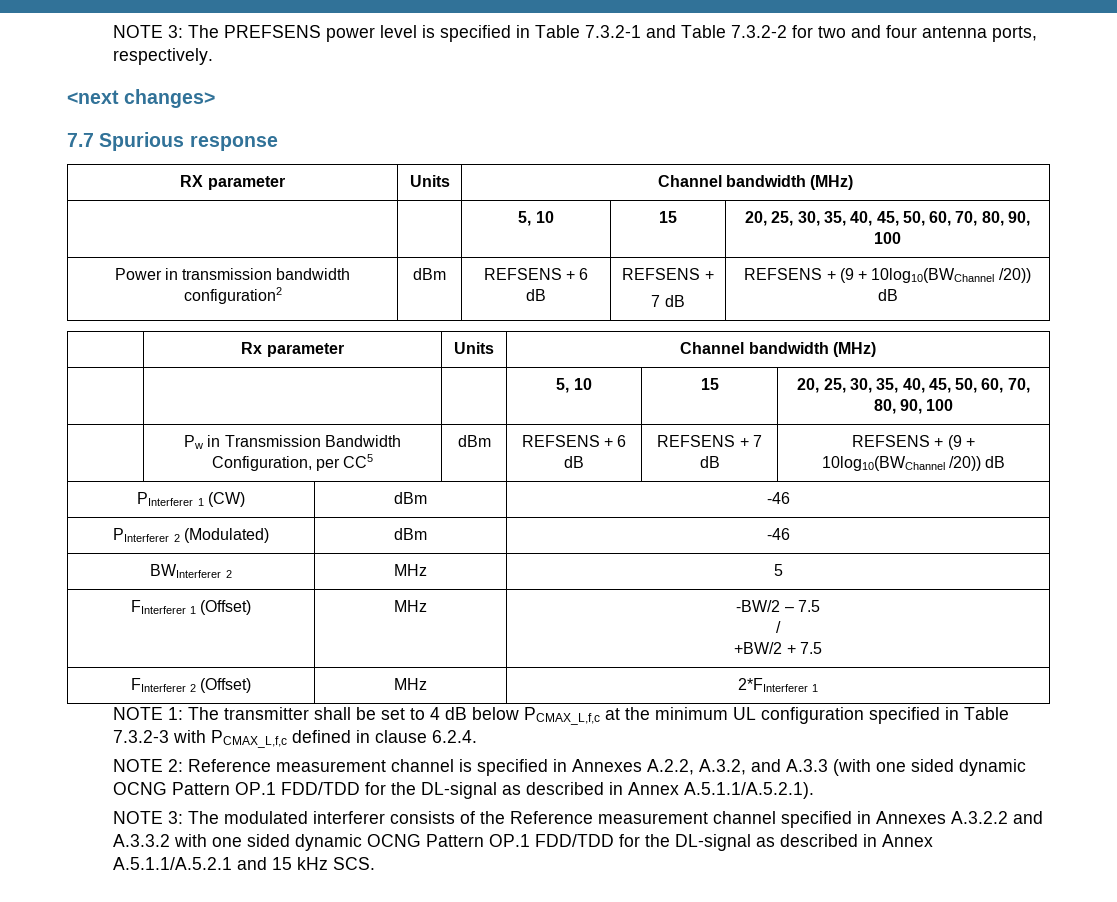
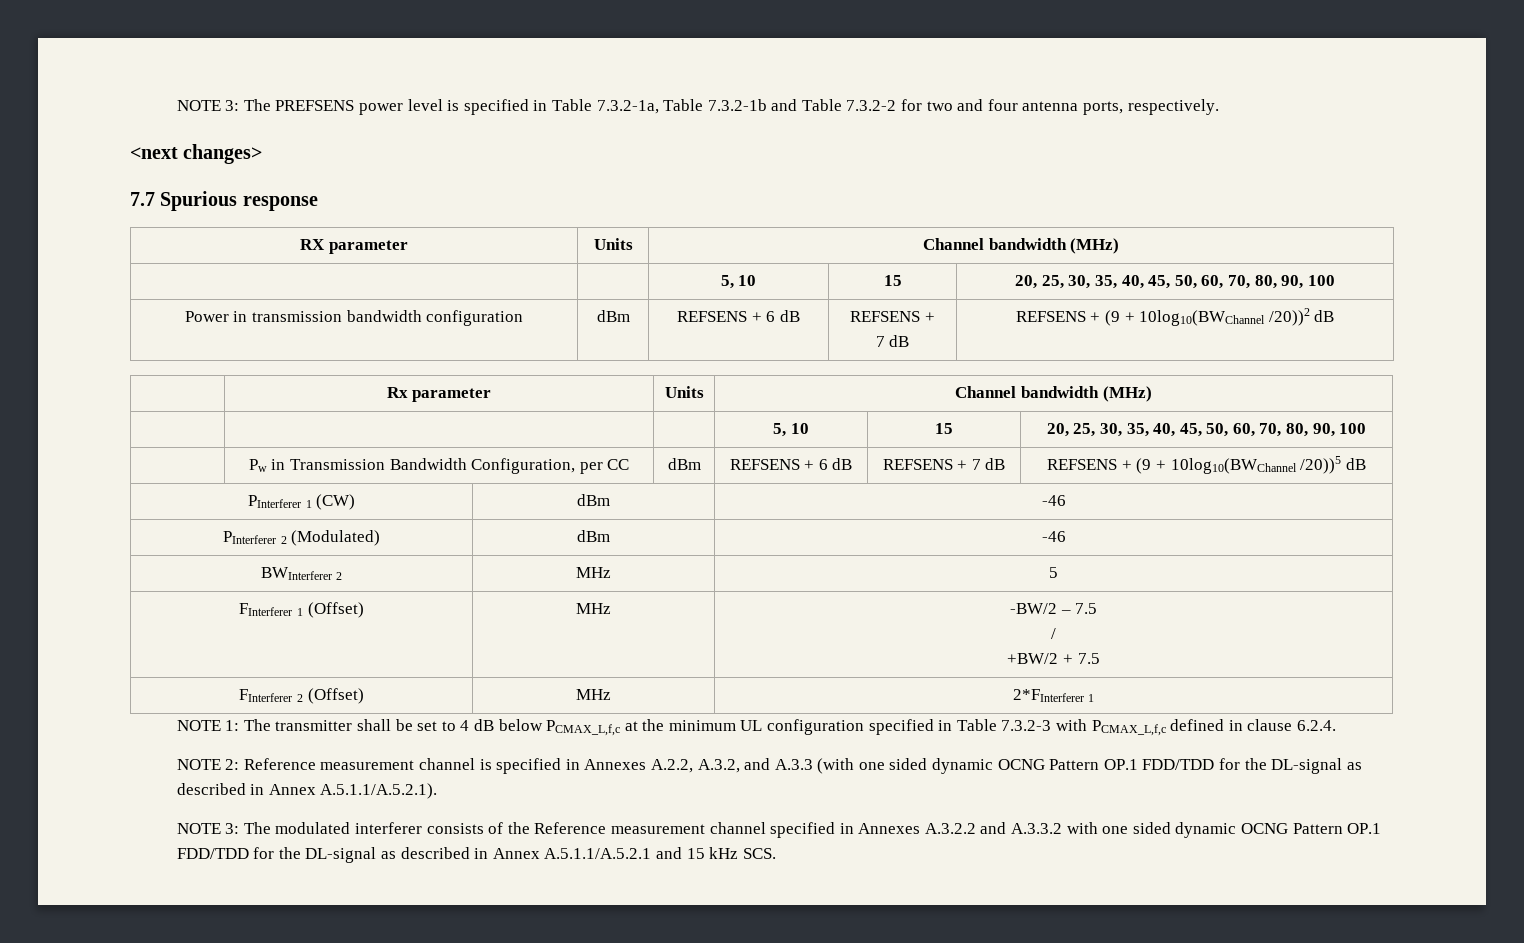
- NOTE 3: The PREFSENS power level is specified in Table 7.3.2-1 and Table 7.3.2-2 for two and four antenna ports, respectively.
+ NOTE 3: The PREFSENS power level is specified in Table 7.3.2-1a, Table 7.3.2-1b and Table 7.3.2-2 for two and four antenna ports, respectively.
- Power in transmission bandwidth configuration2 | dBm | REFSENS + 6 dB | REFSENS +
- 7 dB | REFSENS + (9 + 10log10(BWChannel /20)) dB
+ Power in transmission bandwidth configuration | dBm | REFSENS + 6 dB | REFSENS +
+ 7 dB | REFSENS + (9 + 10log10(BWChannel /20))2 dB
- | Pw in Transmission Bandwidth Configuration, per CC5 | dBm | REFSENS + 6 dB | REFSENS + 7 dB | REFSENS + (9 + 10log10(BWChannel /20)) dB
+ | Pw in Transmission Bandwidth Configuration, per CC | dBm | REFSENS + 6 dB | REFSENS + 7 dB | REFSENS + (9 + 10log10(BWChannel /20))5 dB

